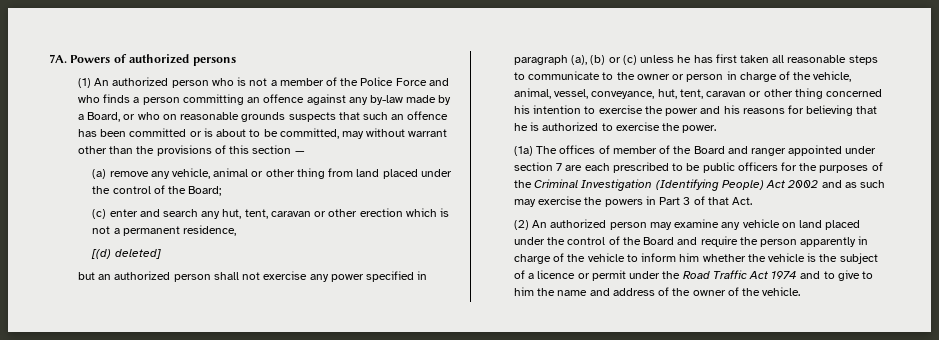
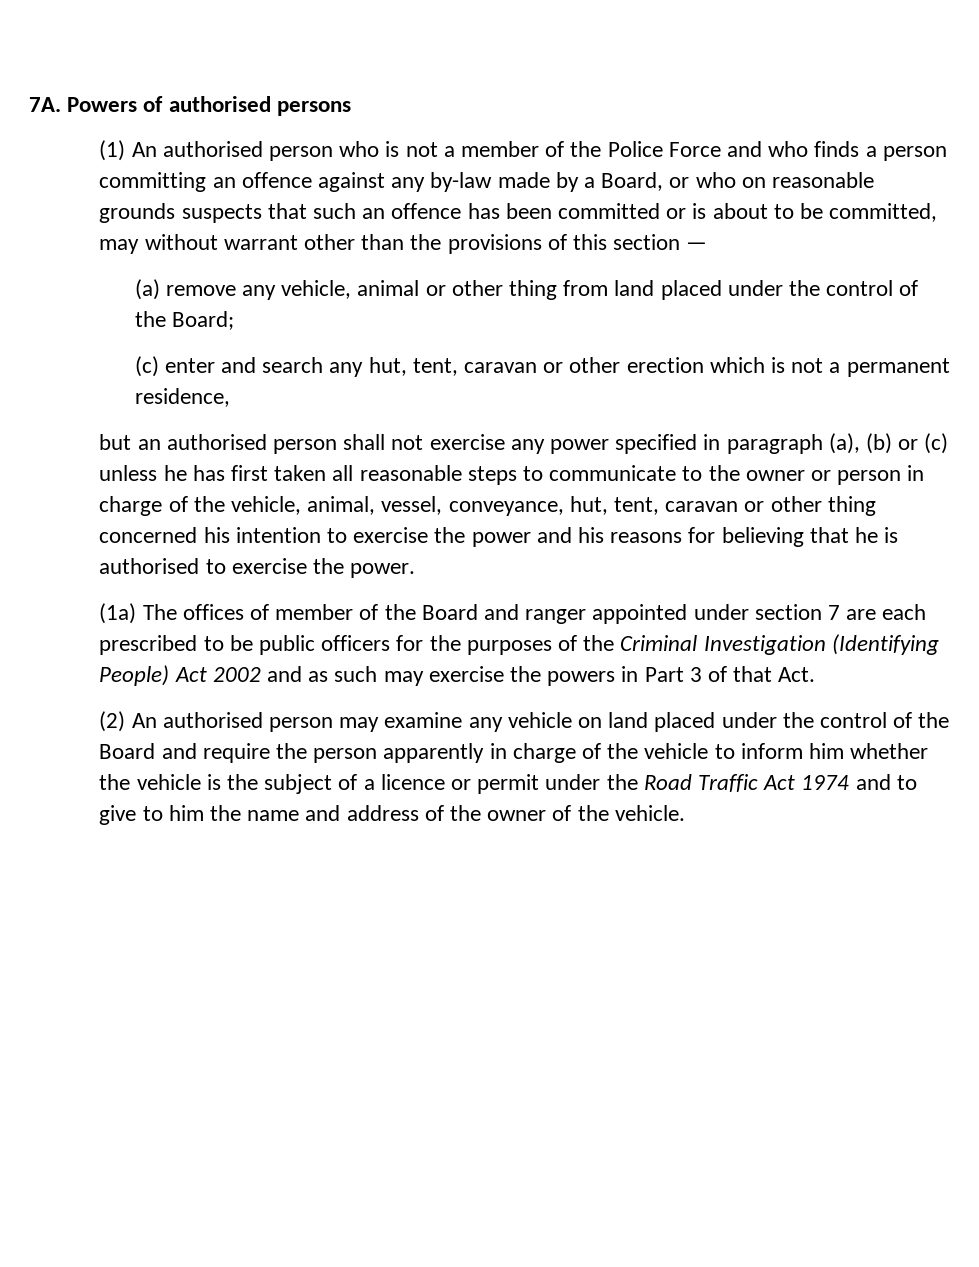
- Powers of authorized persons
+ Powers of authorised persons
- (1) An authorized person who is not a member of the Police Force and who finds a person committing an offence against any by-law made by a Board, or who on reasonable grounds suspects that such an offence has been committed or is about to be committed, may without warrant other than the provisions of this section —
+ (1) An authorised person who is not a member of the Police Force and who finds a person committing an offence against any by-law made by a Board, or who on reasonable grounds suspects that such an offence has been committed or is about to be committed, may without warrant other than the provisions of this section —
- [(d) deleted]
- but an authorized person shall not exercise any power specified in paragraph (a), (b) or (c) unless he has first taken all reasonable steps to communicate to the owner or person in charge of the vehicle, animal, vessel, conveyance, hut, tent, caravan or other thing concerned his intention to exercise the power and his reasons for believing that he is authorized to exercise the power.
+ but an authorised person shall not exercise any power specified in paragraph (a), (b) or (c) unless he has first taken all reasonable steps to communicate to the owner or person in charge of the vehicle, animal, vessel, conveyance, hut, tent, caravan or other thing concerned his intention to exercise the power and his reasons for believing that he is authorised to exercise the power.
- (2) An authorized person may examine any vehicle on land placed under the control of the Board and require the person apparently in charge of the vehicle to inform him whether the vehicle is the subject of a licence or permit under the Road Traffic Act 1974 and to give to him the name and address of the owner of the vehicle.
+ (2) An authorised person may examine any vehicle on land placed under the control of the Board and require the person apparently in charge of the vehicle to inform him whether the vehicle is the subject of a licence or permit under the Road Traffic Act 1974 and to give to him the name and address of the owner of the vehicle.

